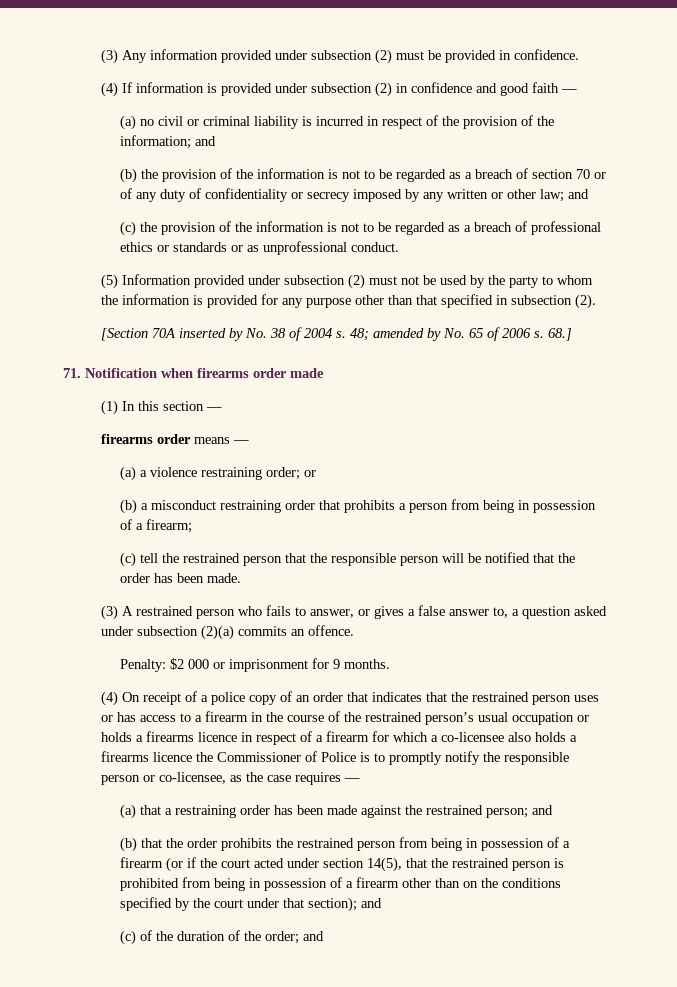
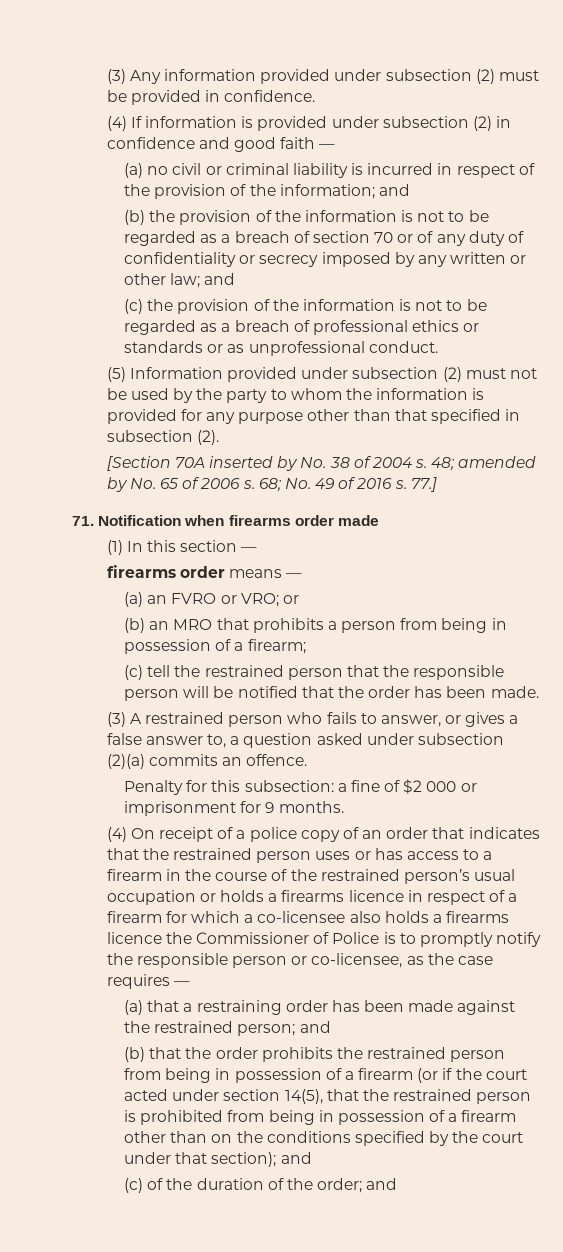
- 68.]
+ 68; No. 49 of 2016 s. 77.]
- (a) a violence restraining order; or
- (b) a misconduct restraining order that prohibits a person from being in possession of a firearm;
+ (a) an FVRO or VRO; or
+ (b) an MRO that prohibits a person from being in possession of a firearm;
- Penalty: $2 000 or imprisonment for 9 months.
+ Penalty for this subsection: a fine of $2 000 or imprisonment for 9 months.

